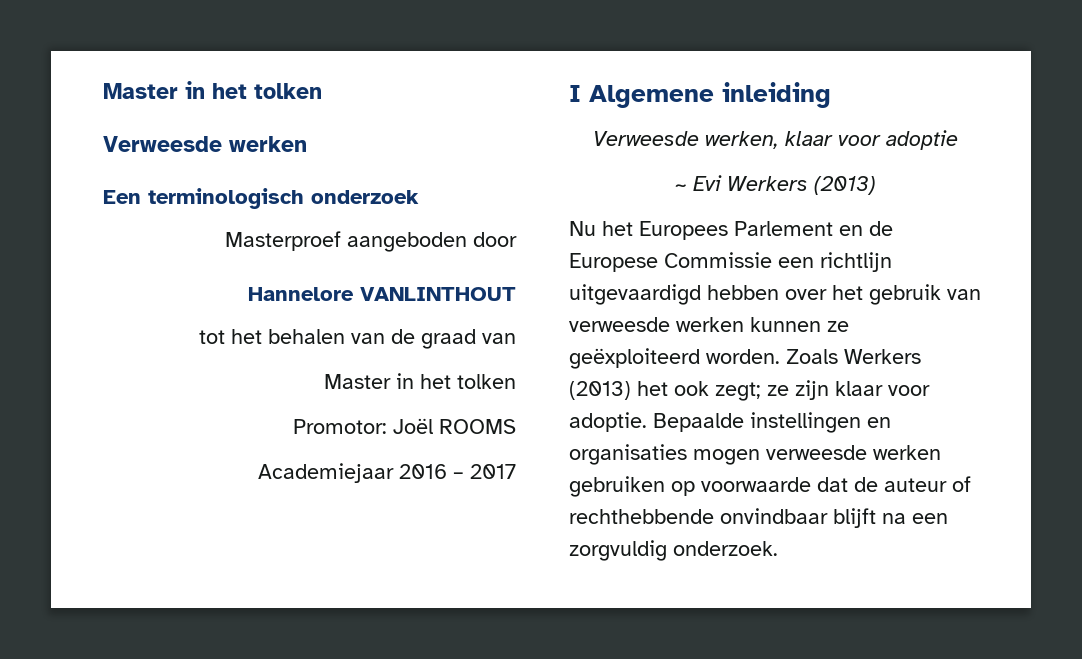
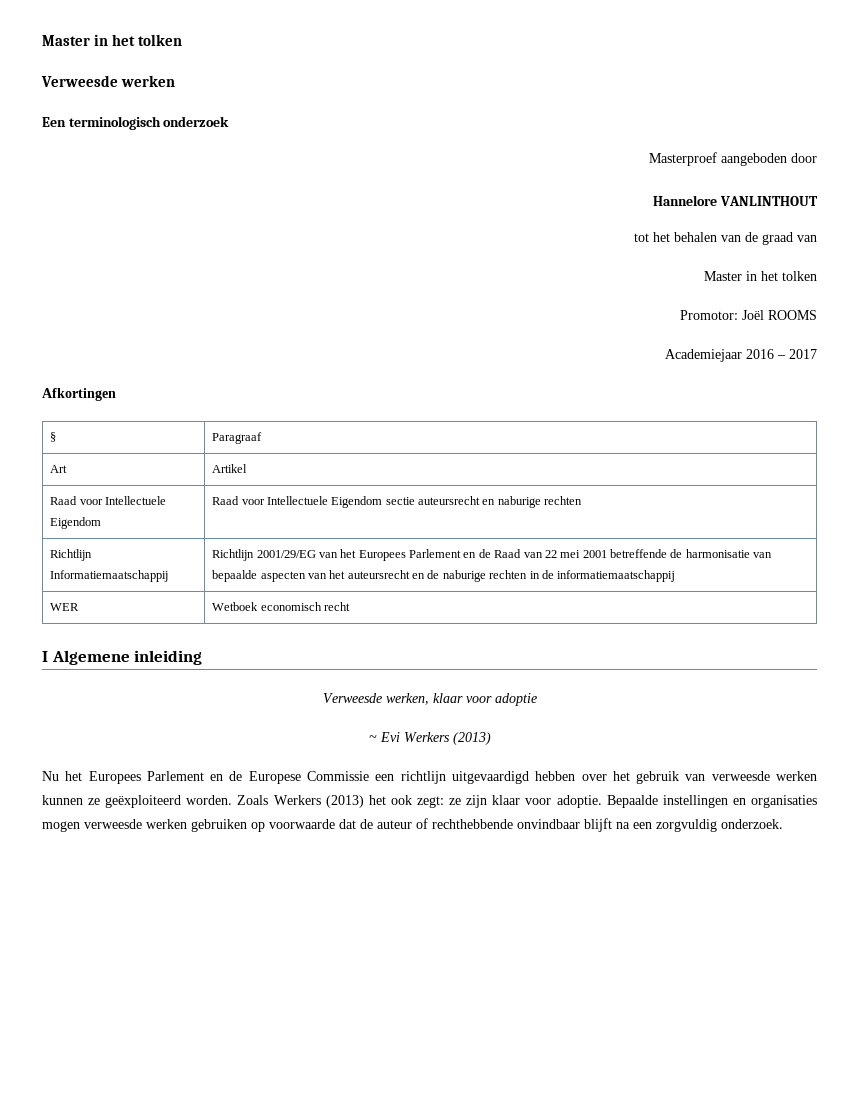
+ Afkortingen
+ § | Paragraaf
+ Art | Artikel
+ Raad voor Intellectuele Eigendom | Raad voor Intellectuele Eigendom sectie auteursrecht en naburige rechten
+ Richtlijn Informatiemaatschappij | Richtlijn 2001/29/EG van het Europees Parlement en de Raad van 22 mei 2001 betreffende de harmonisatie van bepaalde aspecten van het auteursrecht en de naburige rechten in de informatiemaatschappĳ
+ WER | Wetboek economisch recht
- Zoals Werkers (2013) het ook zegt; ze zijn klaar voor adoptie.
+ Zoals Werkers (2013) het ook zegt: ze zijn klaar voor adoptie.

